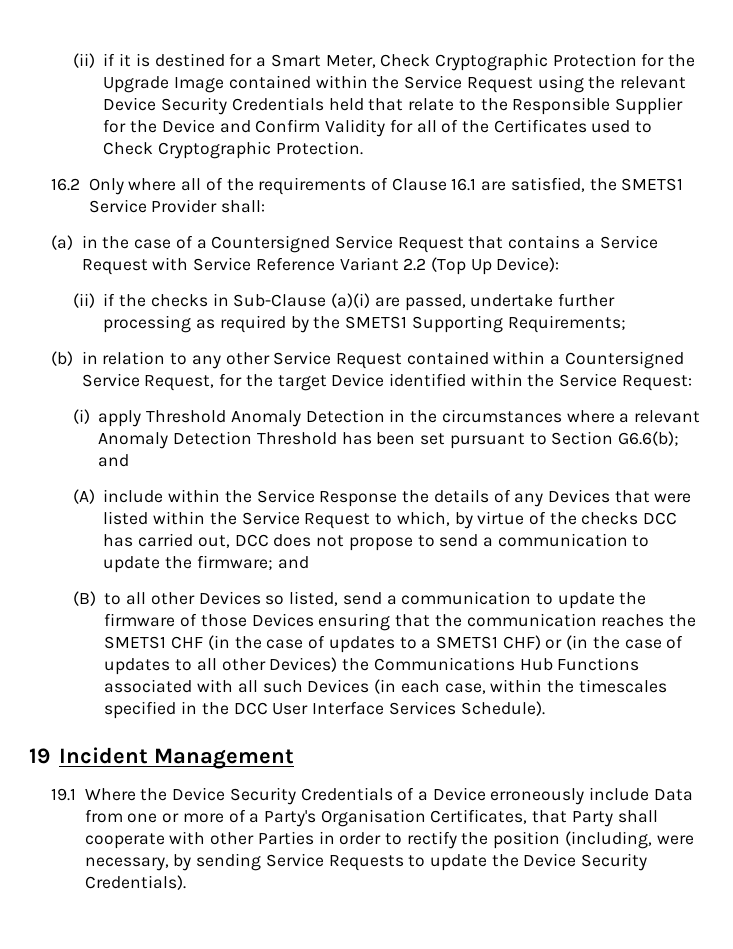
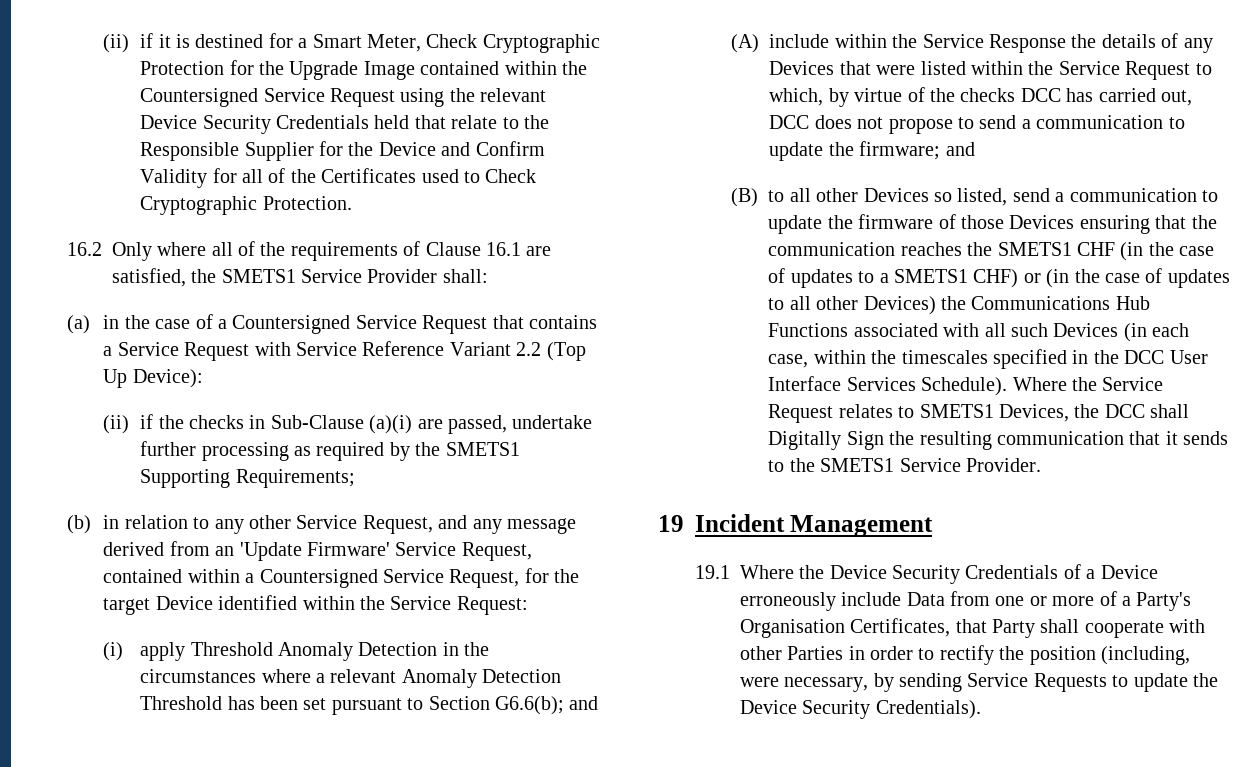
- (ii) if it is destined for a Smart Meter, Check Cryptographic Protection for the Upgrade Image contained within the Service Request using the relevant Device Security Credentials held that relate to the Responsible Supplier for the Device and Confirm Validity for all of the Certificates used to Check Cryptographic Protection.
+ (ii) if it is destined for a Smart Meter, Check Cryptographic Protection for the Upgrade Image contained within the Countersigned Service Request using the relevant Device Security Credentials held that relate to the Responsible Supplier for the Device and Confirm Validity for all of the Certificates used to Check Cryptographic Protection.
- (b) in relation to any other Service Request contained within a Countersigned Service Request, for the target Device identified within the Service Request:
+ (b) in relation to any other Service Request, and any message derived from an 'Update Firmware' Service Request, contained within a Countersigned Service Request, for the target Device identified within the Service Request:
+ Where the Service Request relates to SMETS1 Devices, the DCC shall Digitally Sign the resulting communication that it sends to the SMETS1 Service Provider.

